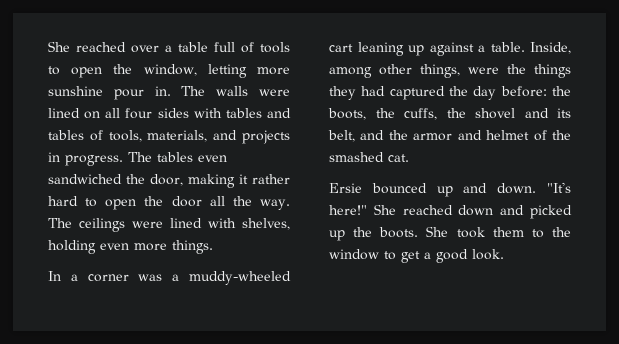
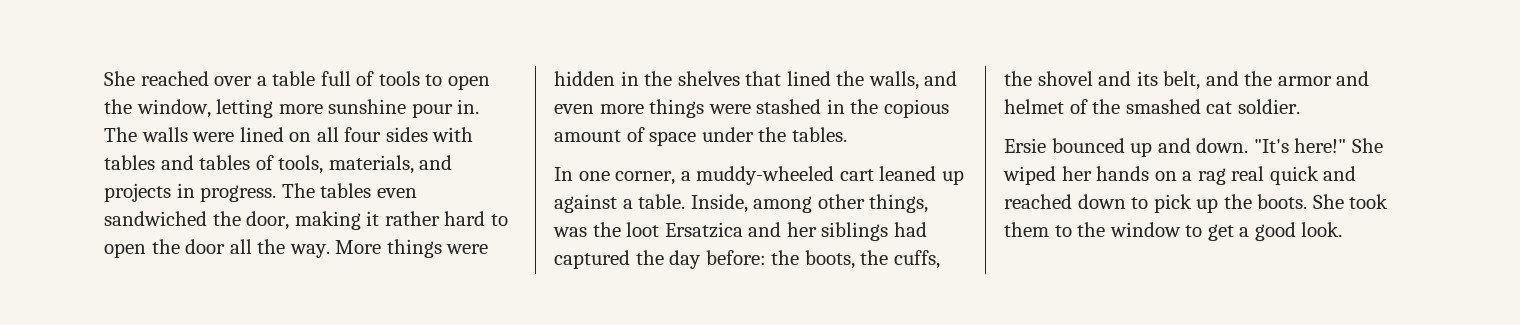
- The ceilings were lined with shelves, holding even more things.
- In a corner was a muddy-wheeled cart leaning up against a table.
+ More things were hidden in the shelves that lined the walls, and even more things were stashed in the copious amount of space under the tables.
+ In one corner, a muddy-wheeled cart leaned up against a table.
- Inside, among other things, were the things they had captured the day before: the boots, the cuffs, the shovel and its belt, and the armor and helmet of the smashed cat.
+ Inside, among other things, was the loot Ersatzica and her siblings had captured the day before: the boots, the cuffs, the shovel and its belt, and the armor and helmet of the smashed cat soldier.
- She reached down and picked up the boots.
+ She wiped her hands on a rag real quick and reached down to pick up the boots.

